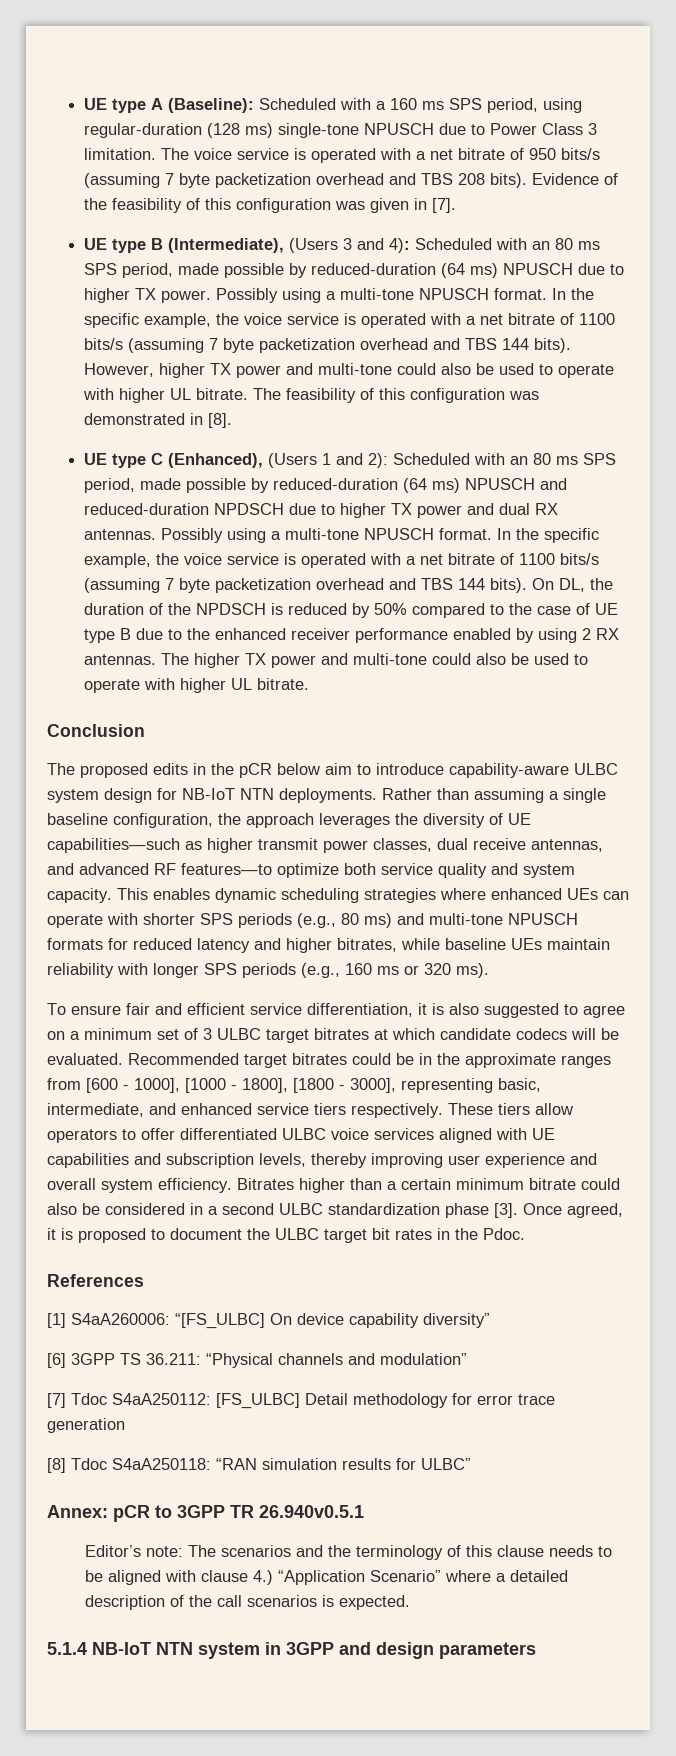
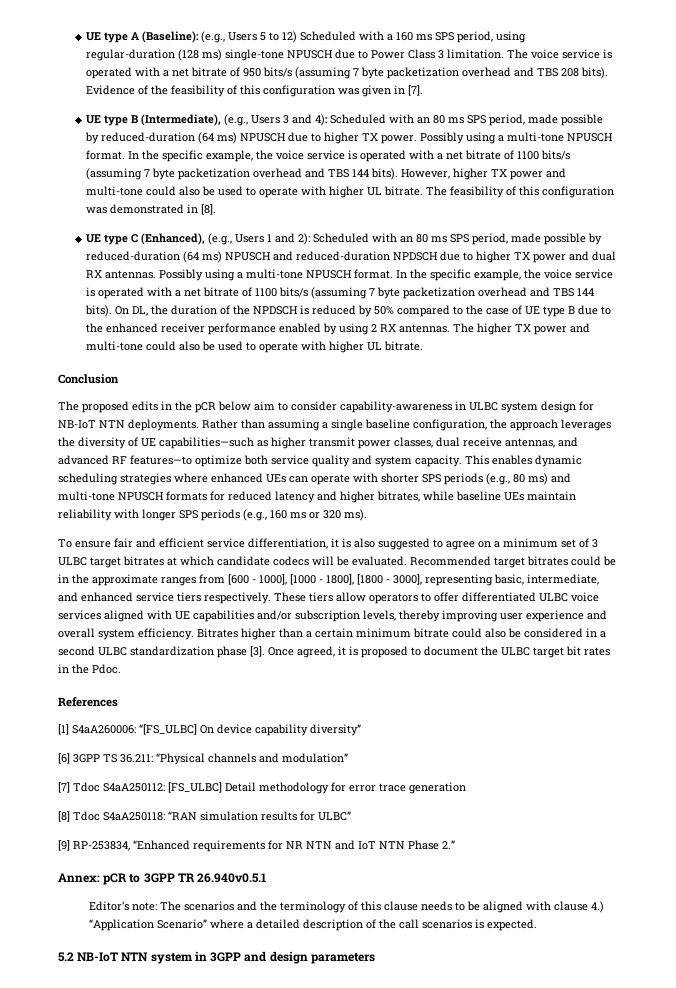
- UE type A (Baseline): Scheduled with a 160 ms SPS period, using regular-duration (128 ms) single-tone NPUSCH due to Power Class 3 limitation.
+ UE type A (Baseline): (e.g., Users 5 to 12) Scheduled with a 160 ms SPS period, using regular-duration (128 ms) single-tone NPUSCH due to Power Class 3 limitation.
- UE type B (Intermediate), (Users 3 and 4): Scheduled with an 80 ms SPS period, made possible by reduced-duration (64 ms) NPUSCH due to higher TX power.
+ UE type B (Intermediate), (e.g., Users 3 and 4): Scheduled with an 80 ms SPS period, made possible by reduced-duration (64 ms) NPUSCH due to higher TX power.
- UE type C (Enhanced), (Users 1 and 2): Scheduled with an 80 ms SPS period, made possible by reduced-duration (64 ms) NPUSCH and reduced-duration NPDSCH due to higher TX power and dual RX antennas.
+ UE type C (Enhanced), (e.g., Users 1 and 2): Scheduled with an 80 ms SPS period, made possible by reduced-duration (64 ms) NPUSCH and reduced-duration NPDSCH due to higher TX power and dual RX antennas.
- The proposed edits in the pCR below aim to introduce capability-aware ULBC system design for NB-IoT NTN deployments.
+ The proposed edits in the pCR below aim to consider capability-awareness in ULBC system design for NB-IoT NTN deployments.
- These tiers allow operators to offer differentiated ULBC voice services aligned with UE capabilities and subscription levels, thereby improving user experience and overall system efficiency.
+ These tiers allow operators to offer differentiated ULBC voice services aligned with UE capabilities and/or subscription levels, thereby improving user experience and overall system efficiency.
+ [9] RP-253834, “Enhanced requirements for NR NTN and IoT NTN Phase 2.”
- 5.1.4 NB-IoT NTN system in 3GPP and design parameters
+ 5.2 NB-IoT NTN system in 3GPP and design parameters

